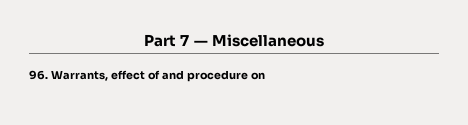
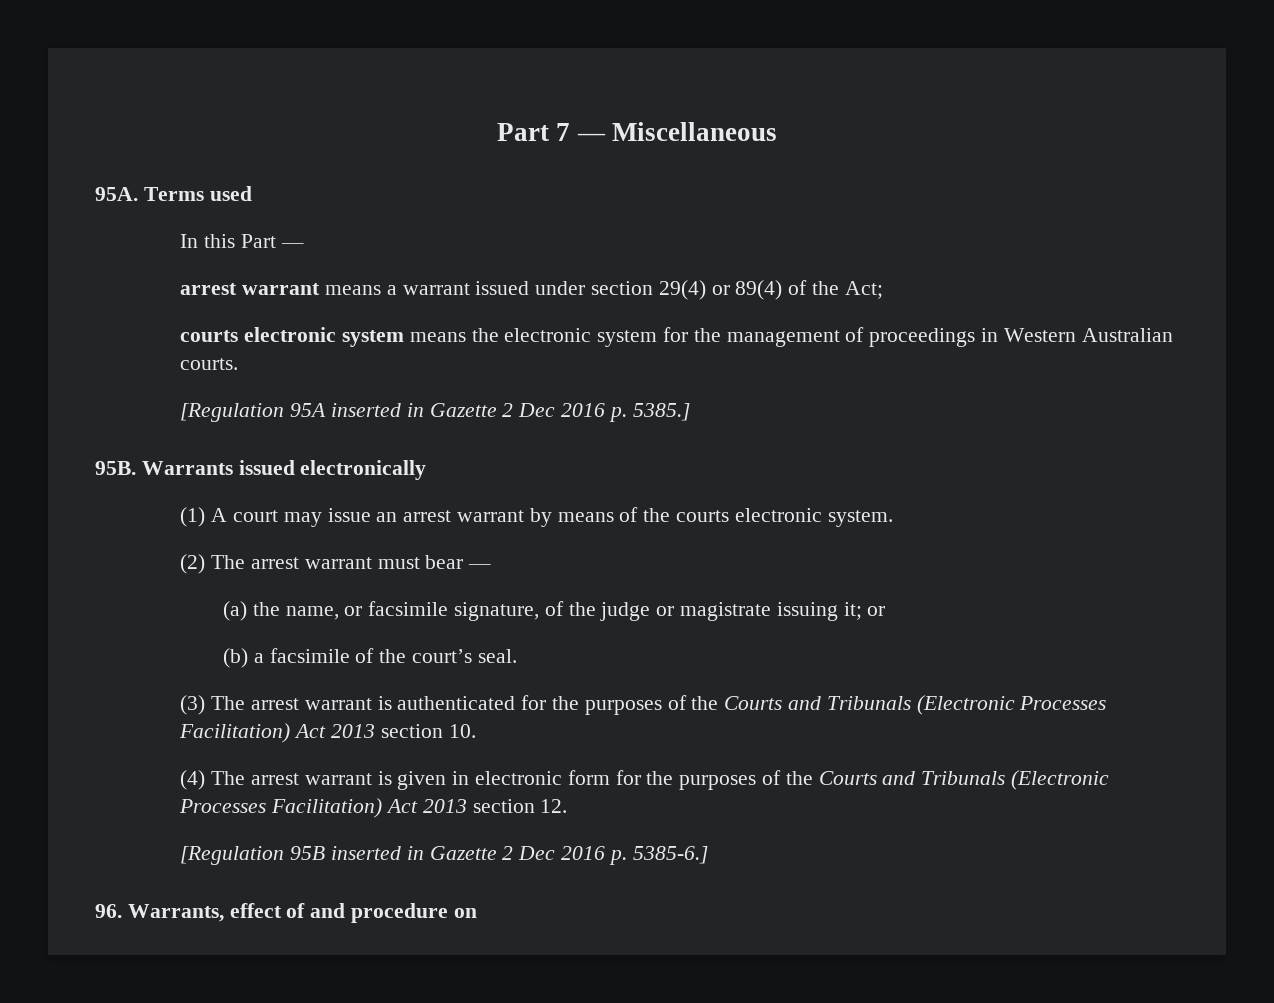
+ 95A. Terms used
+ In this Part —
+ arrest warrant means a warrant issued under section 29(4) or 89(4) of the Act;
+ courts electronic system means the electronic system for the management of proceedings in Western Australian courts.
+ [Regulation 95A inserted in Gazette 2 Dec 2016 p. 5385.]
+ 95B. Warrants issued electronically
+ (1) A court may issue an arrest warrant by means of the courts electronic system.
+ (2) The arrest warrant must bear —
+ (a) the name, or facsimile signature, of the judge or magistrate issuing it; or
+ (b) a facsimile of the court’s seal.
+ (3) The arrest warrant is authenticated for the purposes of the Courts and Tribunals (Electronic Processes Facilitation) Act 2013 section 10.
+ (4) The arrest warrant is given in electronic form for the purposes of the Courts and Tribunals (Electronic Processes Facilitation) Act 2013 section 12.
+ [Regulation 95B inserted in Gazette 2 Dec 2016 p. 5385-6.]

